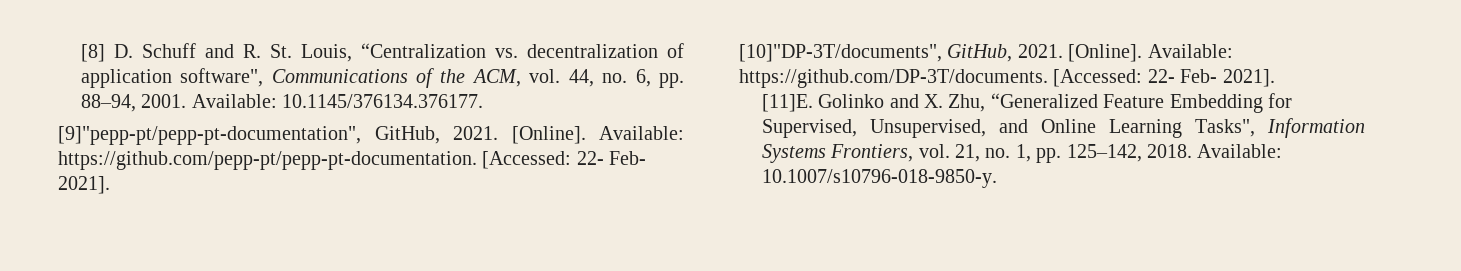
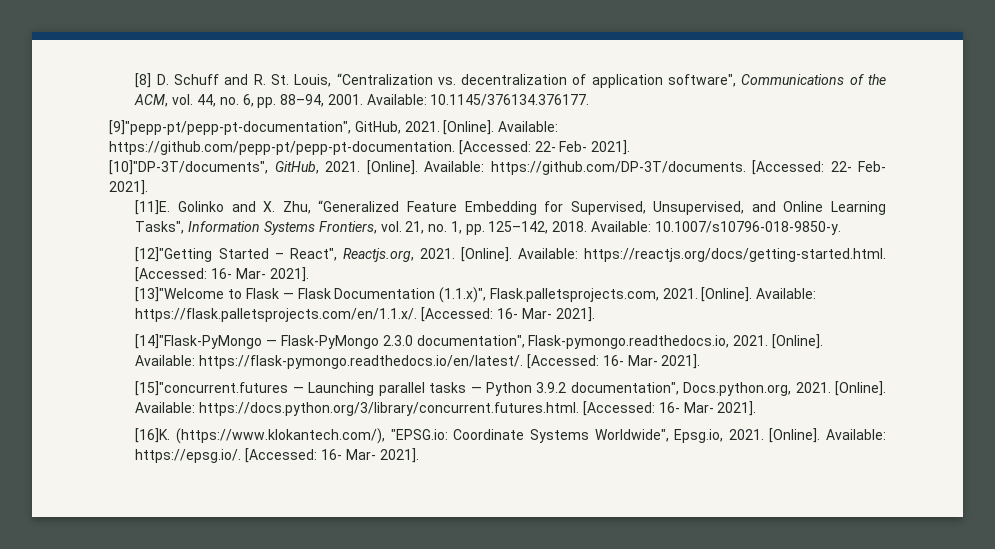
+ [12]"Getting Started – React", Reactjs.org, 2021. [Online]. Available: https://reactjs.org/docs/getting-started.html. [Accessed: 16- Mar- 2021].
+ [13]"Welcome to Flask — Flask Documentation (1.1.x)", Flask.palletsprojects.com, 2021. [Online]. Available: https://flask.palletsprojects.com/en/1.1.x/. [Accessed: 16- Mar- 2021].
+ [14]"Flask-PyMongo — Flask-PyMongo 2.3.0 documentation", Flask-pymongo.readthedocs.io, 2021. [Online]. Available: https://flask-pymongo.readthedocs.io/en/latest/. [Accessed: 16- Mar- 2021].
+ [15]"concurrent.futures — Launching parallel tasks — Python 3.9.2 documentation", Docs.python.org, 2021. [Online]. Available: https://docs.python.org/3/library/concurrent.futures.html. [Accessed: 16- Mar- 2021].
+ [16]K. (https://www.klokantech.com/), "EPSG.io: Coordinate Systems Worldwide", Epsg.io, 2021. [Online]. Available: https://epsg.io/. [Accessed: 16- Mar- 2021].

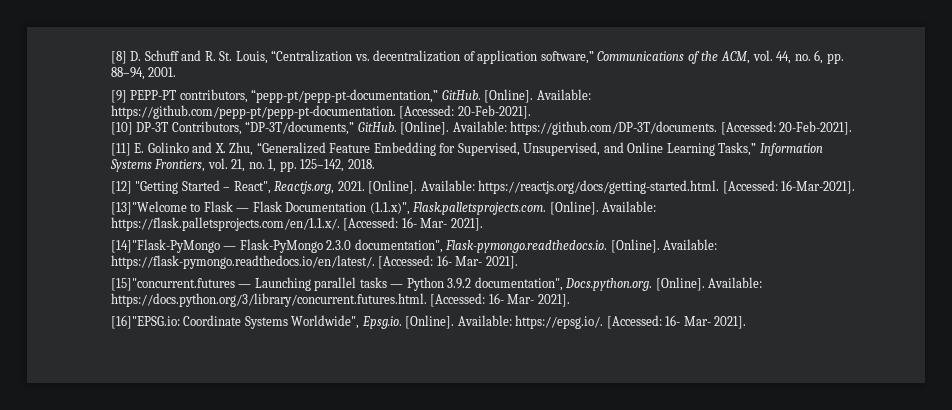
- [8] D. Schuff and R. St. Louis, “Centralization vs. decentralization of application software", Communications of the ACM, vol. 44, no. 6, pp. 88–94, 2001. Available: 10.1145/376134.376177.
- [9]"pepp-pt/pepp-pt-documentation", GitHub, 2021. [Online]. Available: https://github.com/pepp-pt/pepp-pt-documentation. [Accessed: 22- Feb- 2021].
- [10]"DP-3T/documents", GitHub, 2021. [Online]. Available: https://github.com/DP-3T/documents. [Accessed: 22- Feb- 2021].
- [11]E. Golinko and X. Zhu, “Generalized Feature Embedding for Supervised, Unsupervised, and Online Learning Tasks", Information Systems Frontiers, vol. 21, no. 1, pp. 125–142, 2018. Available: 10.1007/s10796-018-9850-y.
- [12]"Getting Started – React", Reactjs.org, 2021.
+ [8] D. Schuff and R. St. Louis, “Centralization vs. decentralization of application software,” Communications of the ACM, vol. 44, no. 6, pp. 88–94, 2001.
+ [9] PEPP-PT contributors, “pepp-pt/pepp-pt-documentation,” GitHub. [Online]. Available: https://github.com/pepp-pt/pepp-pt-documentation. [Accessed: 20-Feb-2021].
+ [10] DP-3T Contributors, “DP-3T/documents,” GitHub. [Online]. Available: https://github.com/DP-3T/documents. [Accessed: 20-Feb-2021].
+ [11] E. Golinko and X. Zhu, “Generalized Feature Embedding for Supervised, Unsupervised, and Online Learning Tasks,” Information Systems Frontiers, vol. 21, no. 1, pp. 125–142, 2018.
+ [12] "Getting Started – React", Reactjs.org, 2021.
- Available: https://reactjs.org/docs/getting-started.html. [Accessed: 16- Mar- 2021].
+ Available: https://reactjs.org/docs/getting-started.html. [Accessed: 16-Mar-2021].
- [13]"Welcome to Flask — Flask Documentation (1.1.x)", Flask.palletsprojects.com, 2021. [Online].
+ [13]"Welcome to Flask — Flask Documentation (1.1.x)", Flask.palletsprojects.com. [Online].
- [14]"Flask-PyMongo — Flask-PyMongo 2.3.0 documentation", Flask-pymongo.readthedocs.io, 2021. [Online].
+ [14]"Flask-PyMongo — Flask-PyMongo 2.3.0 documentation", Flask-pymongo.readthedocs.io. [Online].
- [15]"concurrent.futures — Launching parallel tasks — Python 3.9.2 documentation", Docs.python.org, 2021. [Online].
+ [15]"concurrent.futures — Launching parallel tasks — Python 3.9.2 documentation", Docs.python.org. [Online].
- [16]K. (https://www.klokantech.com/), "EPSG.io: Coordinate Systems Worldwide", Epsg.io, 2021. [Online].
+ [16]"EPSG.io: Coordinate Systems Worldwide", Epsg.io. [Online].

